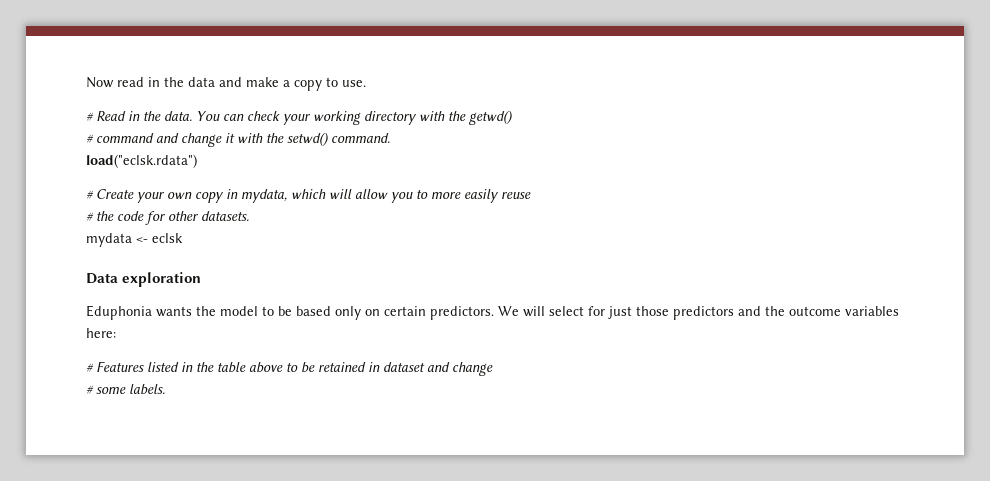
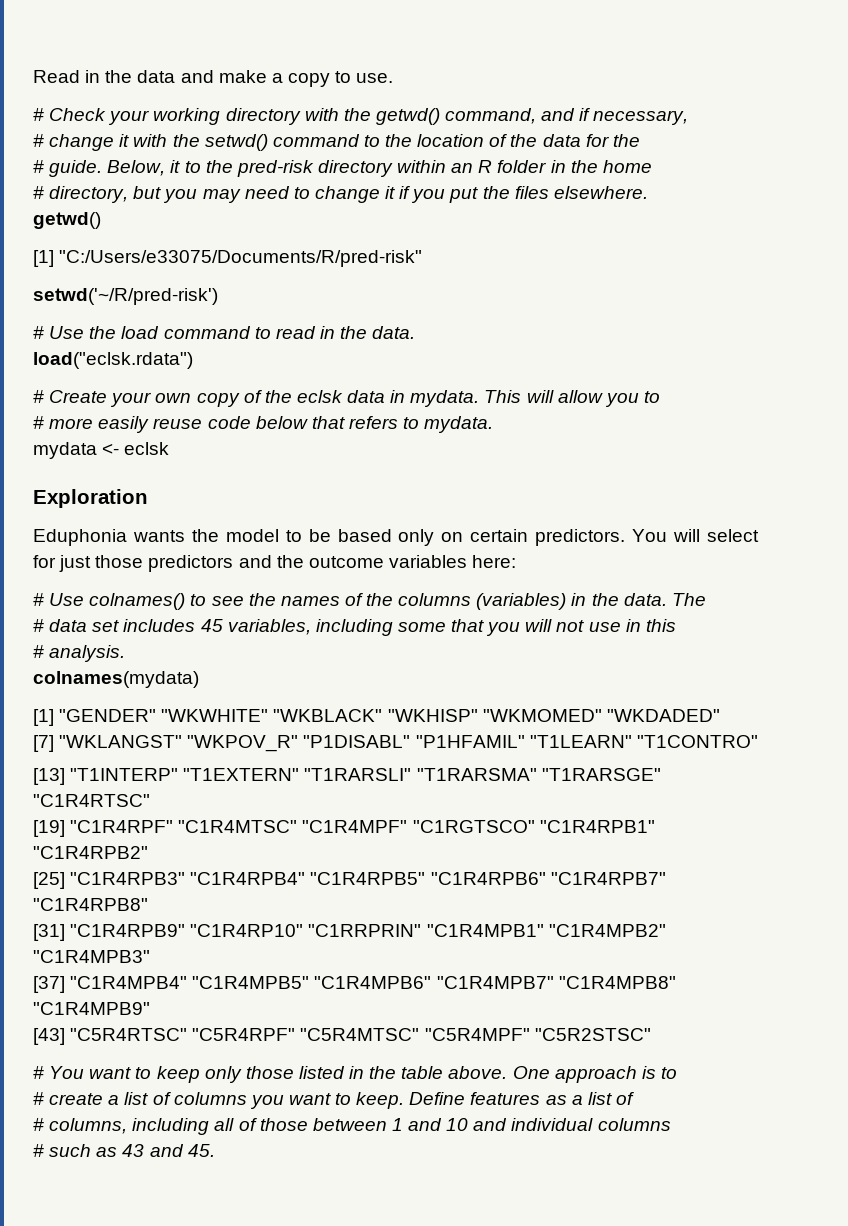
- Now read in the data and make a copy to use.
+ Read in the data and make a copy to use.
- # Read in the data. You can check your working directory with the getwd()
- # command and change it with the setwd() command.
+ # Check your working directory with the getwd() command, and if necessary,
+ # change it with the setwd() command to the location of the data for the
+ # guide. Below, it to the pred-risk directory within an R folder in the home
+ # directory, but you may need to change it if you put the files elsewhere.
+ getwd()
+ [1] "C:/Users/e33075/Documents/R/pred-risk"
+ setwd('~/R/pred-risk')
+ # Use the load command to read in the data.
- # Create your own copy in mydata, which will allow you to more easily reuse
- # the code for other datasets.
+ # Create your own copy of the eclsk data in mydata. This will allow you to
+ # more easily reuse code below that refers to mydata.
- Data exploration
+ Exploration
- We will select for just those predictors and the outcome variables here:
+ You will select for just those predictors and the outcome variables here:
- # Features listed in the table above to be retained in dataset and change
- # some labels.
+ # Use colnames() to see the names of the columns (variables) in the data. The
+ # data set includes 45 variables, including some that you will not use in this
+ # analysis.
+ colnames(mydata)
+ [1] "GENDER" "WKWHITE" "WKBLACK" "WKHISP" "WKMOMED" "WKDADED"
+ [7] "WKLANGST" "WKPOV_R" "P1DISABL" "P1HFAMIL" "T1LEARN" "T1CONTRO"
+ [13] "T1INTERP" "T1EXTERN" "T1RARSLI" "T1RARSMA" "T1RARSGE" "C1R4RTSC"
+ [19] "C1R4RPF" "C1R4MTSC" "C1R4MPF" "C1RGTSCO" "C1R4RPB1" "C1R4RPB2"
+ [25] "C1R4RPB3" "C1R4RPB4" "C1R4RPB5" "C1R4RPB6" "C1R4RPB7" "C1R4RPB8"
+ [31] "C1R4RPB9" "C1R4RP10" "C1RRPRIN" "C1R4MPB1" "C1R4MPB2" "C1R4MPB3"
+ [37] "C1R4MPB4" "C1R4MPB5" "C1R4MPB6" "C1R4MPB7" "C1R4MPB8" "C1R4MPB9"
+ [43] "C5R4RTSC" "C5R4RPF" "C5R4MTSC" "C5R4MPF" "C5R2STSC"
+ # You want to keep only those listed in the table above. One approach is to
+ # create a list of columns you want to keep. Define features as a list of
+ # columns, including all of those between 1 and 10 and individual columns
+ # such as 43 and 45.

